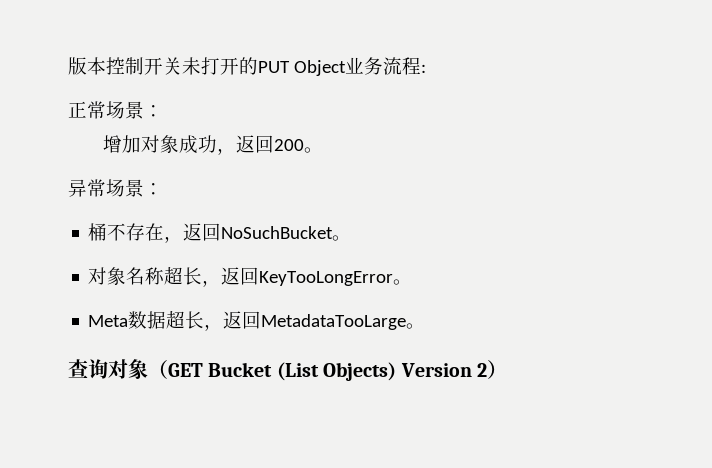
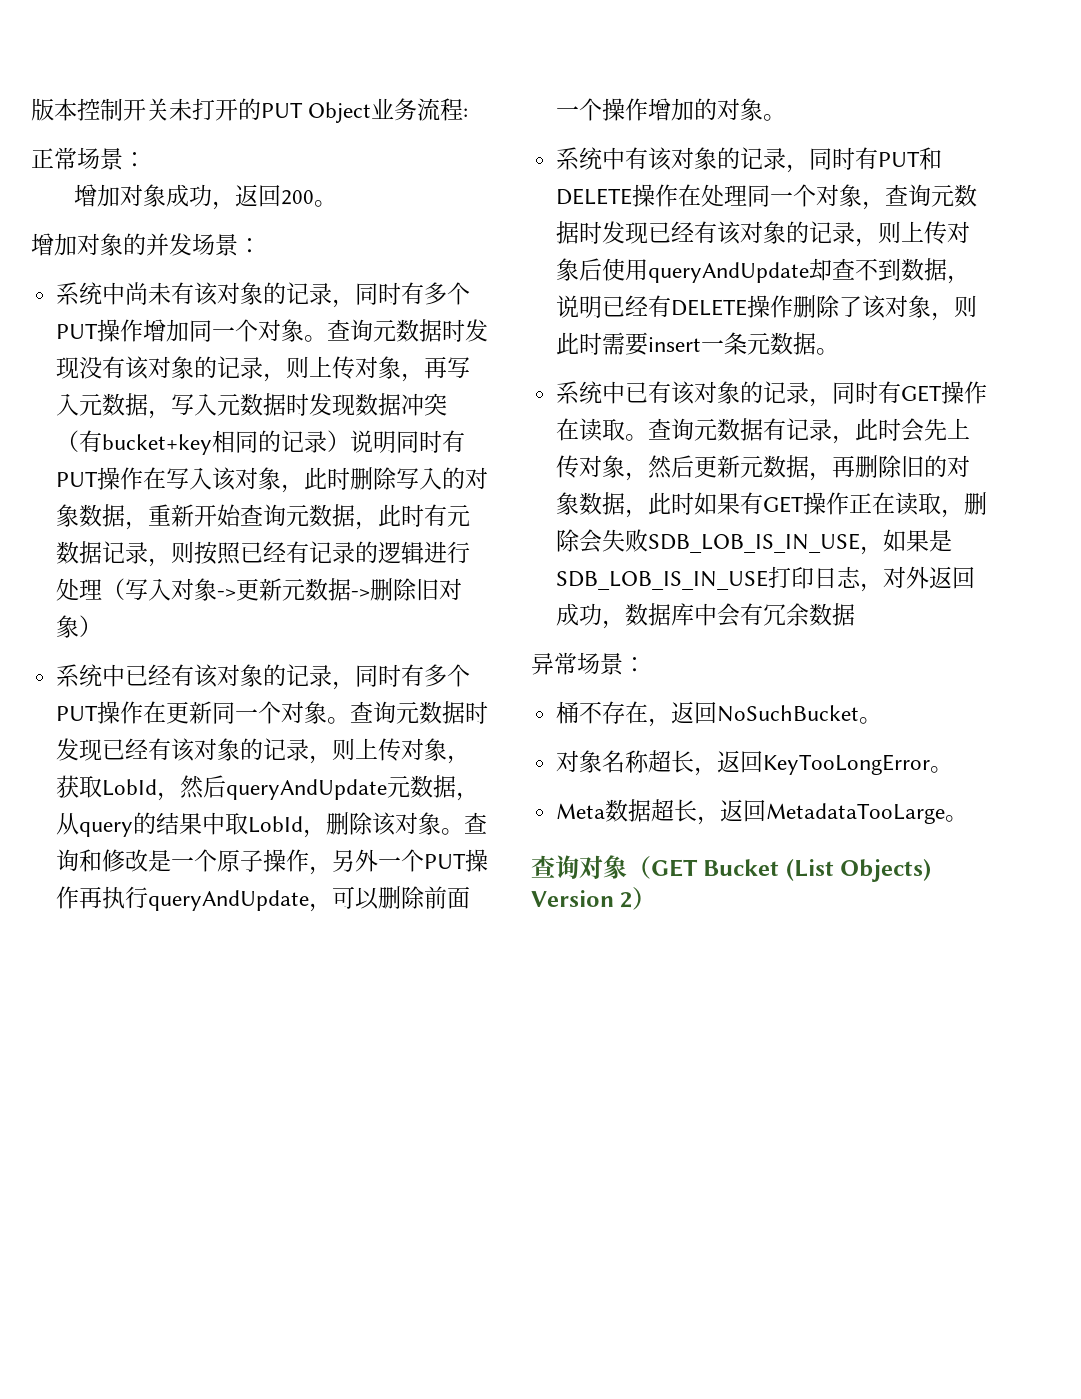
+ 增加对象的并发场景：
+ 系统中尚未有该对象的记录，同时有多个PUT操作增加同一个对象。查询元数据时发现没有该对象的记录，则上传对象，再写入元数据，写入元数据时发现数据冲突（有bucket+key相同的记录）说明同时有PUT操作在写入该对象，此时删除写入的对象数据，重新开始查询元数据，此时有元数据记录，则按照已经有记录的逻辑进行处理（写入对象->更新元数据->删除旧对象）
+ 系统中已经有该对象的记录，同时有多个PUT操作在更新同一个对象。查询元数据时发现已经有该对象的记录，则上传对象，获取LobId，然后queryAndUpdate元数据，从query的结果中取LobId，删除该对象。查询和修改是一个原子操作，另外一个PUT操作再执行queryAndUpdate，可以删除前面一个操作增加的对象。
+ 系统中有该对象的记录，同时有PUT和DELETE操作在处理同一个对象，查询元数据时发现已经有该对象的记录，则上传对象后使用queryAndUpdate却查不到数据，说明已经有DELETE操作删除了该对象，则此时需要insert一条元数据。
+ 系统中已有该对象的记录，同时有GET操作在读取。查询元数据有记录，此时会先上传对象，然后更新元数据，再删除旧的对象数据，此时如果有GET操作正在读取，删除会失败SDB_LOB_IS_IN_USE，如果是SDB_LOB_IS_IN_USE打印日志，对外返回成功，数据库中会有冗余数据

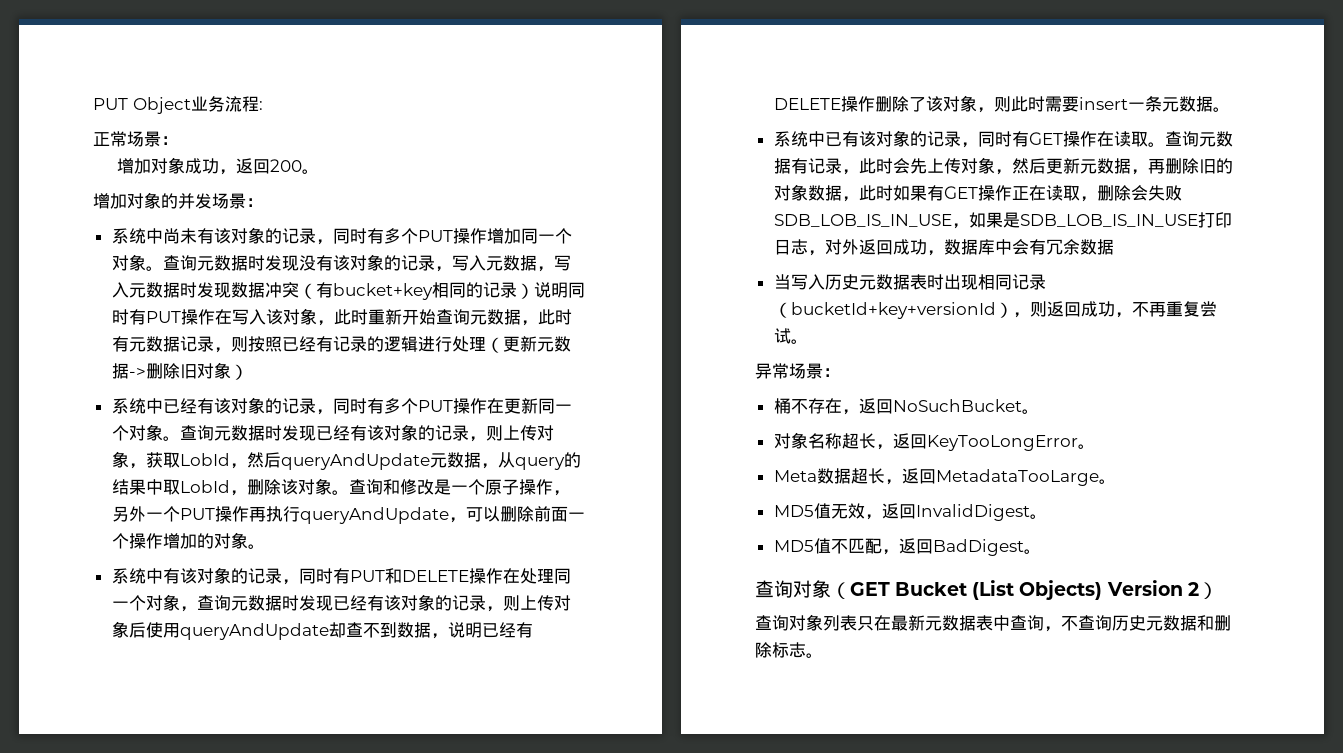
- 版本控制开关未打开的PUT Object业务流程:
+ PUT Object业务流程:
- 查询元数据时发现没有该对象的记录，则上传对象，再写入元数据，写入元数据时发现数据冲突（有bucket+key相同的记录）说明同时有PUT操作在写入该对象，此时删除写入的对象数据，重新开始查询元数据，此时有元数据记录，则按照已经有记录的逻辑进行处理（写入对象->更新元数据->删除旧对象）
+ 查询元数据时发现没有该对象的记录，写入元数据，写入元数据时发现数据冲突（有bucket+key相同的记录）说明同时有PUT操作在写入该对象，此时重新开始查询元数据，此时有元数据记录，则按照已经有记录的逻辑进行处理（更新元数据->删除旧对象）
+ 当写入历史元数据表时出现相同记录（bucketId+key+versionId），则返回成功，不再重复尝试。
+ MD5值无效，返回InvalidDigest。
+ MD5值不匹配，返回BadDigest。
+ 查询对象列表只在最新元数据表中查询，不查询历史元数据和删除标志。

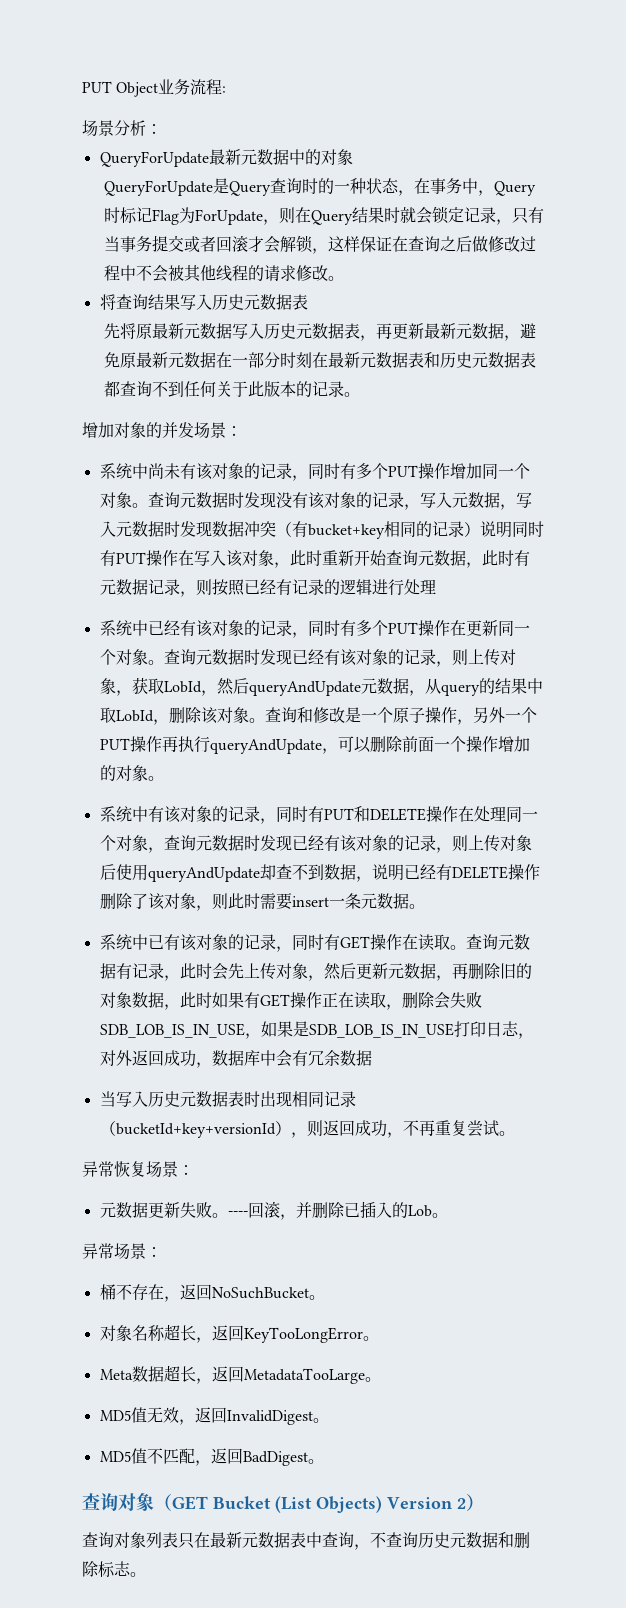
- 正常场景：
- 增加对象成功，返回200。
+ 场景分析：
+ QueryForUpdate最新元数据中的对象
+ QueryForUpdate是Query查询时的一种状态，在事务中，Query时标记Flag为ForUpdate，则在Query结果时就会锁定记录，只有当事务提交或者回滚才会解锁，这样保证在查询之后做修改过程中不会被其他线程的请求修改。
+ 将查询结果写入历史元数据表
+ 先将原最新元数据写入历史元数据表，再更新最新元数据，避免原最新元数据在一部分时刻在最新元数据表和历史元数据表都查询不到任何关于此版本的记录。
- 查询元数据时发现没有该对象的记录，写入元数据，写入元数据时发现数据冲突（有bucket+key相同的记录）说明同时有PUT操作在写入该对象，此时重新开始查询元数据，此时有元数据记录，则按照已经有记录的逻辑进行处理（更新元数据->删除旧对象）
+ 查询元数据时发现没有该对象的记录，写入元数据，写入元数据时发现数据冲突（有bucket+key相同的记录）说明同时有PUT操作在写入该对象，此时重新开始查询元数据，此时有元数据记录，则按照已经有记录的逻辑进行处理
+ 异常恢复场景：
+ 元数据更新失败。----回滚，并删除已插入的Lob。

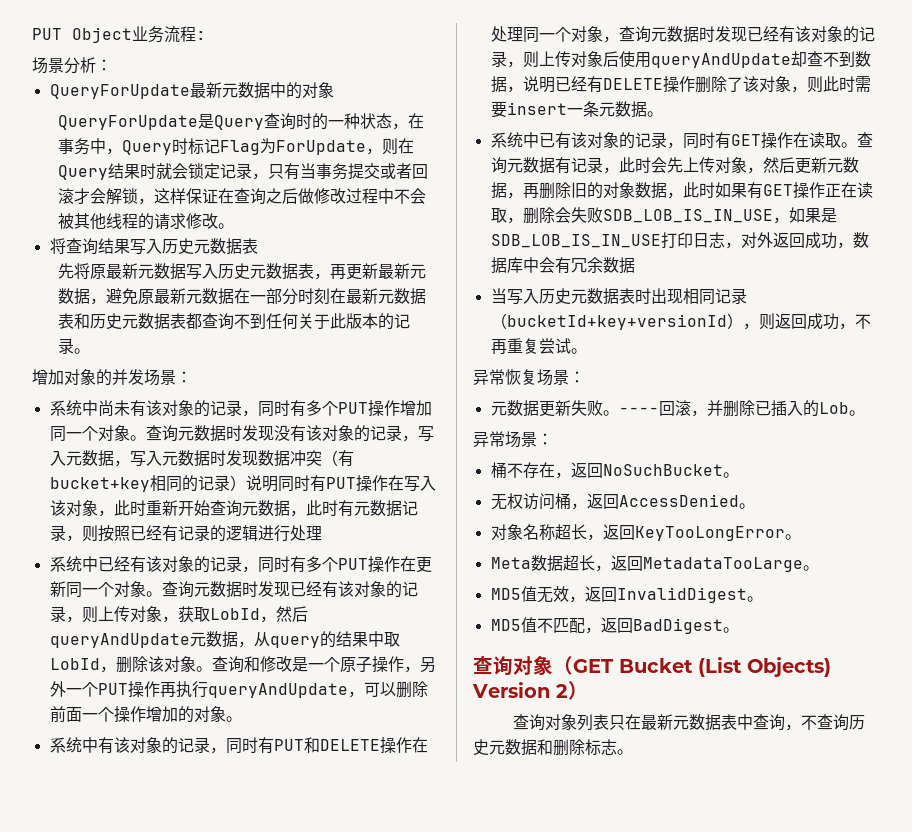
+ 无权访问桶，返回AccessDenied。

